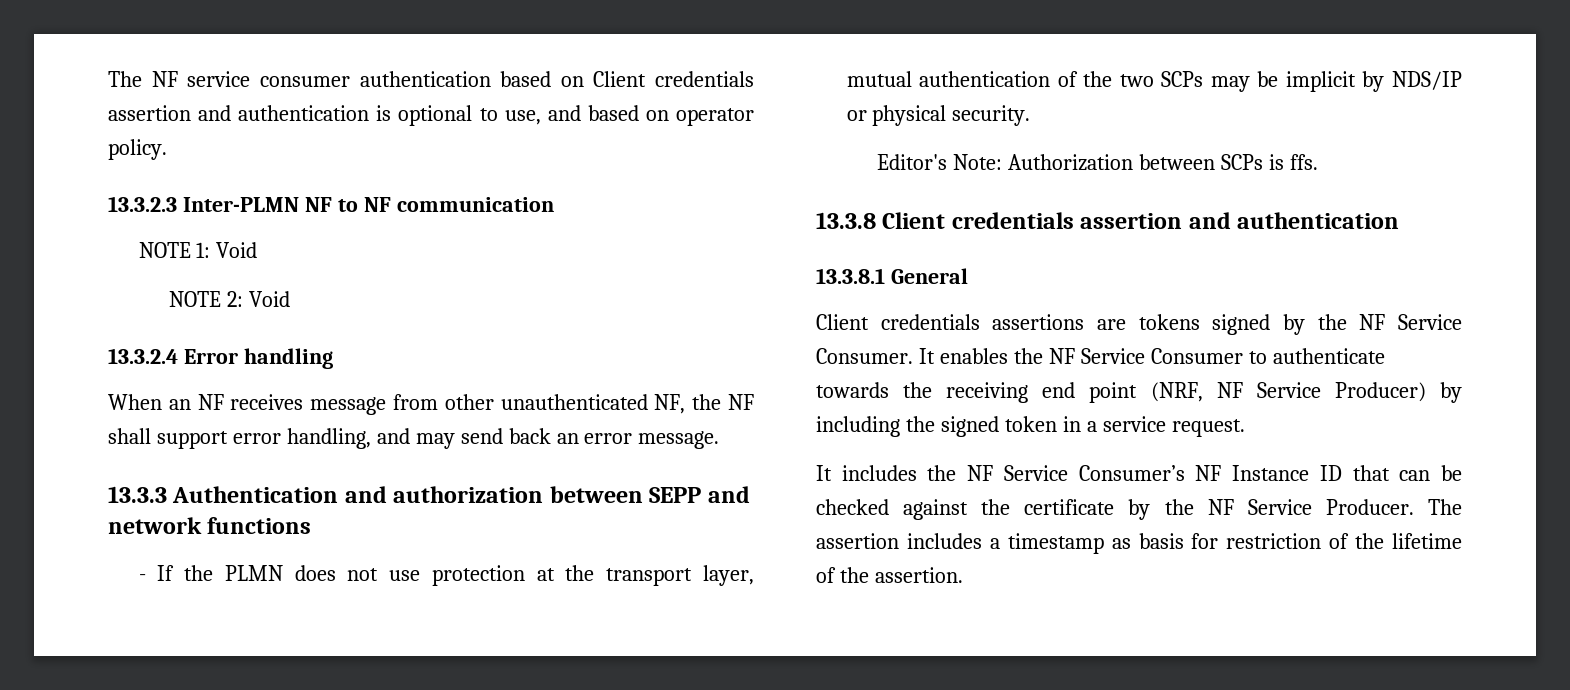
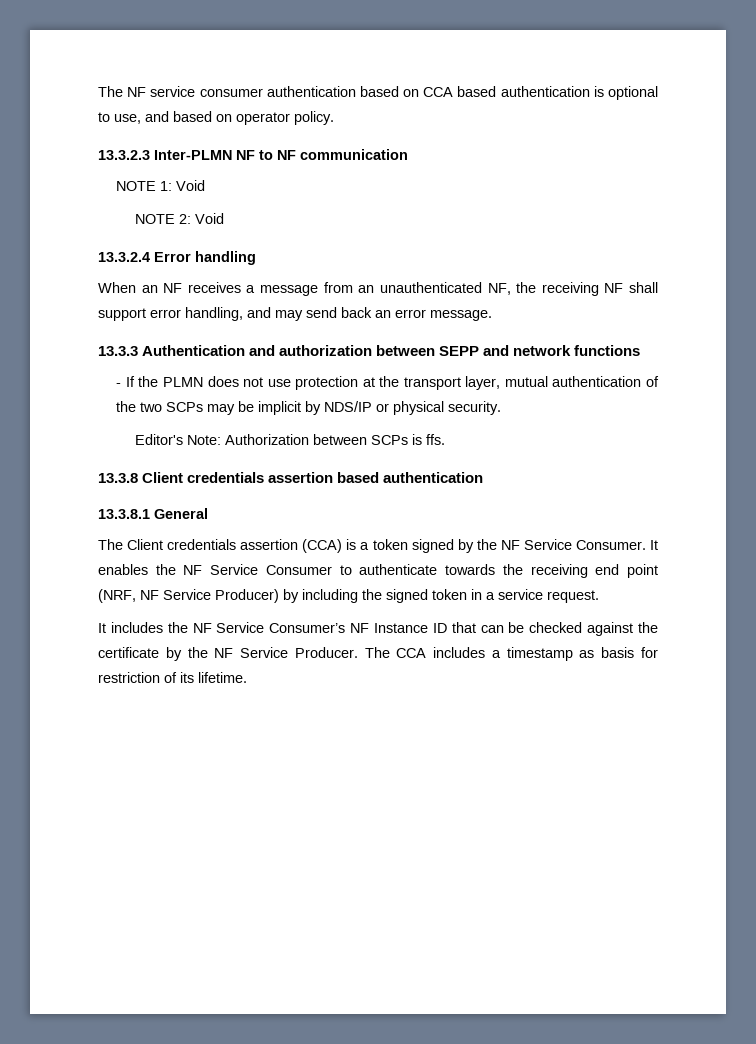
- The NF service consumer authentication based on Client credentials assertion and authentication is optional to use, and based on operator policy.
+ The NF service consumer authentication based on CCA based authentication is optional to use, and based on operator policy.
- When an NF receives message from other unauthenticated NF, the NF shall support error handling, and may send back an error message.
+ When an NF receives a message from an unauthenticated NF, the receiving NF shall support error handling, and may send back an error message.
- 13.3.8 Client credentials assertion and authentication
+ 13.3.8 Client credentials assertion based authentication
- Client credentials assertions are tokens signed by the NF Service Consumer.
+ The Client credentials assertion (CCA) is a token signed by the NF Service Consumer.
- The assertion includes a timestamp as basis for restriction of the lifetime of the assertion.
+ The CCA includes a timestamp as basis for restriction of its lifetime.

